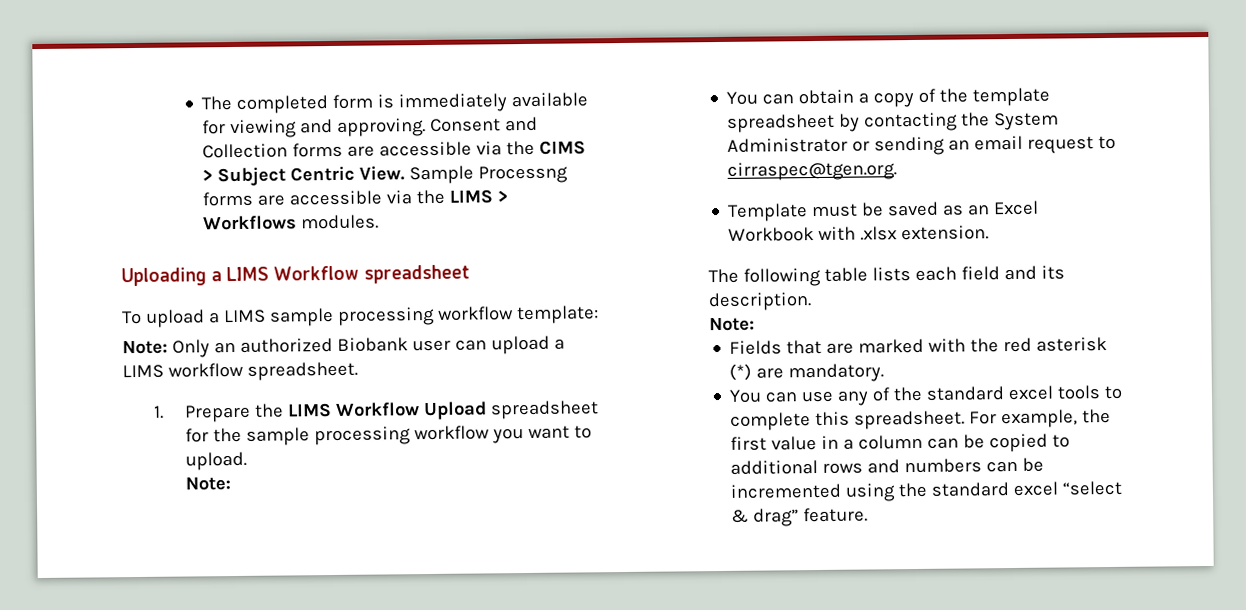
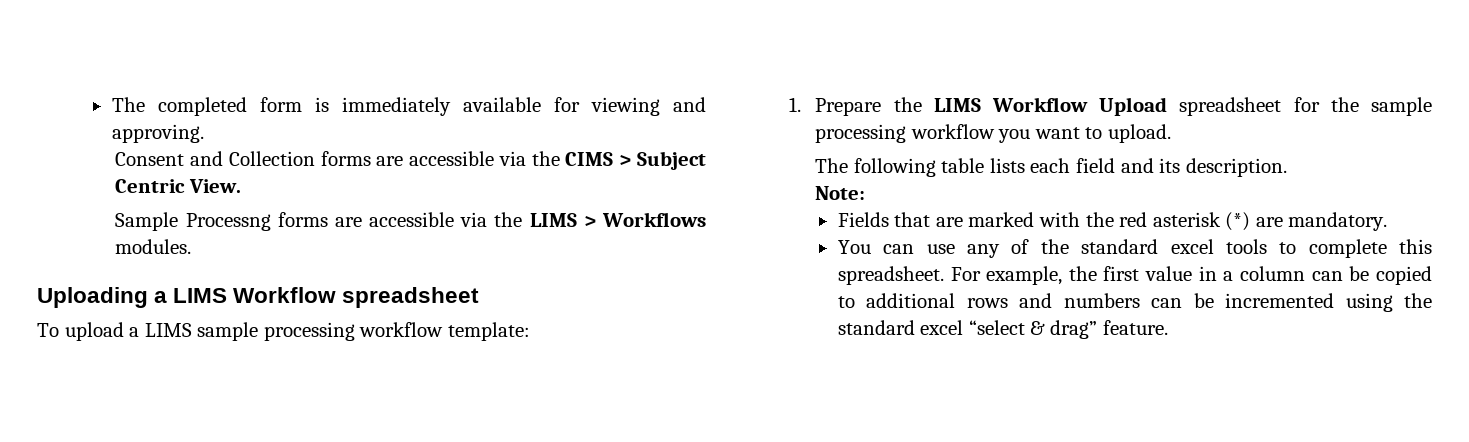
- The completed form is immediately available for viewing and approving. Consent and Collection forms are accessible via the CIMS > Subject Centric View. Sample Processng forms are accessible via the LIMS > Workflows modules.
+ The completed form is immediately available for viewing and approving.
+ Consent and Collection forms are accessible via the CIMS > Subject Centric View.
+ Sample Processng forms are accessible via the LIMS > Workflows modules.
- Note: Only an authorized Biobank user can upload a LIMS workflow spreadsheet.
  1. Prepare the LIMS Workflow Upload spreadsheet for the sample processing workflow you want to upload.
- Note:
- You can obtain a copy of the template spreadsheet by contacting the System Administrator or sending an email request to cirraspec@tgen.org.
- Template must be saved as an Excel Workbook with .xlsx extension.

